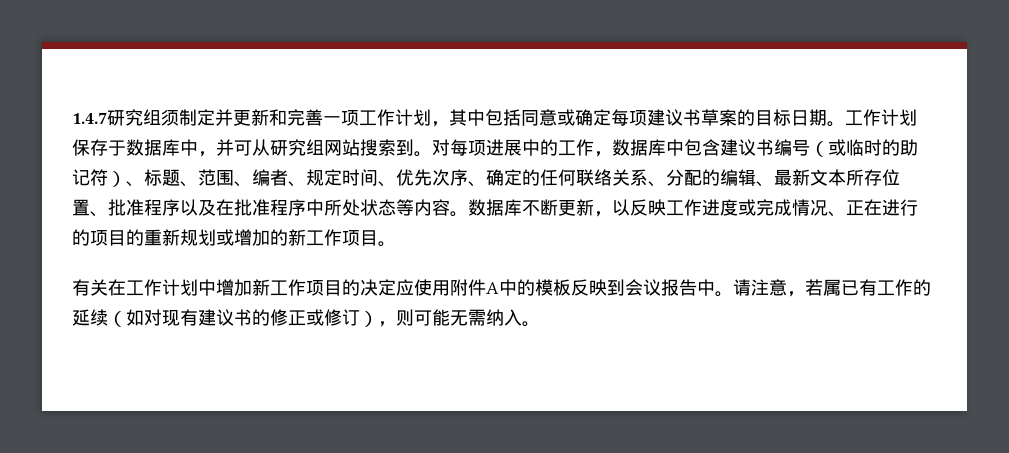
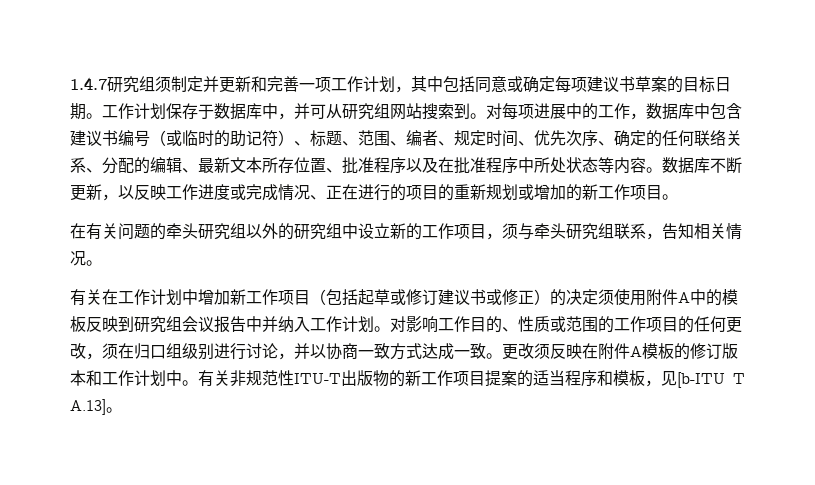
+ 在有关问题的牵头研究组以外的研究组中设立新的工作项目，须与牵头研究组联系，告知相关情况。
- 有关在工作计划中增加新工作项目的决定应使用附件A中的模板反映到会议报告中。请注意，若属已有工作的延续（如对现有建议书的修正或修订），则可能无需纳入。
+ 有关在工作计划中增加新工作项目（包括起草或修订建议书或修正）的决定须使用附件A中的模板反映到研究组会议报告中并纳入工作计划。对影响工作目的、性质或范围的工作项目的任何更改，须在归口组级别进行讨论，并以协商一致方式达成一致。更改须反映在附件A模板的修订版本和工作计划中。有关非规范性ITU-T出版物的新工作项目提案的适当程序和模板，见[b-ITU T A.13]。

